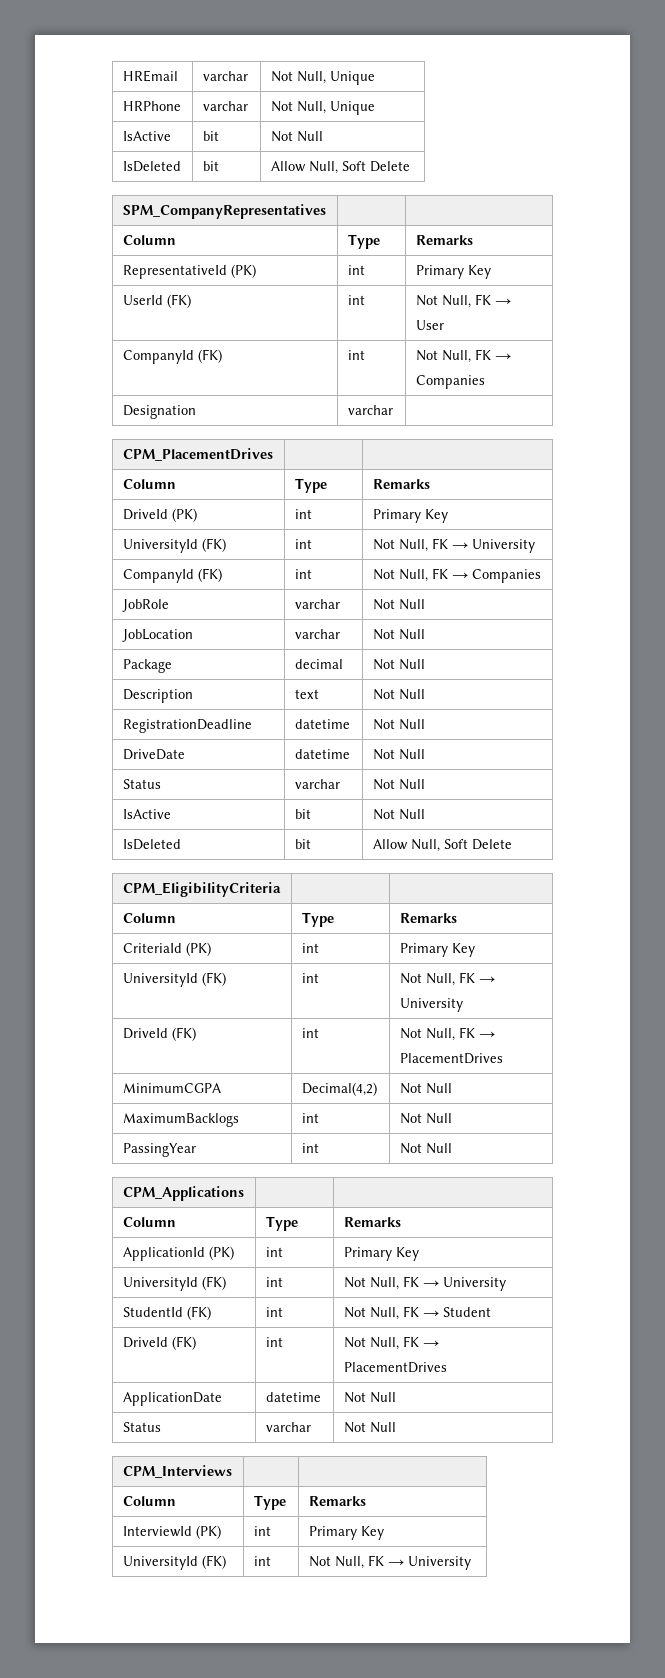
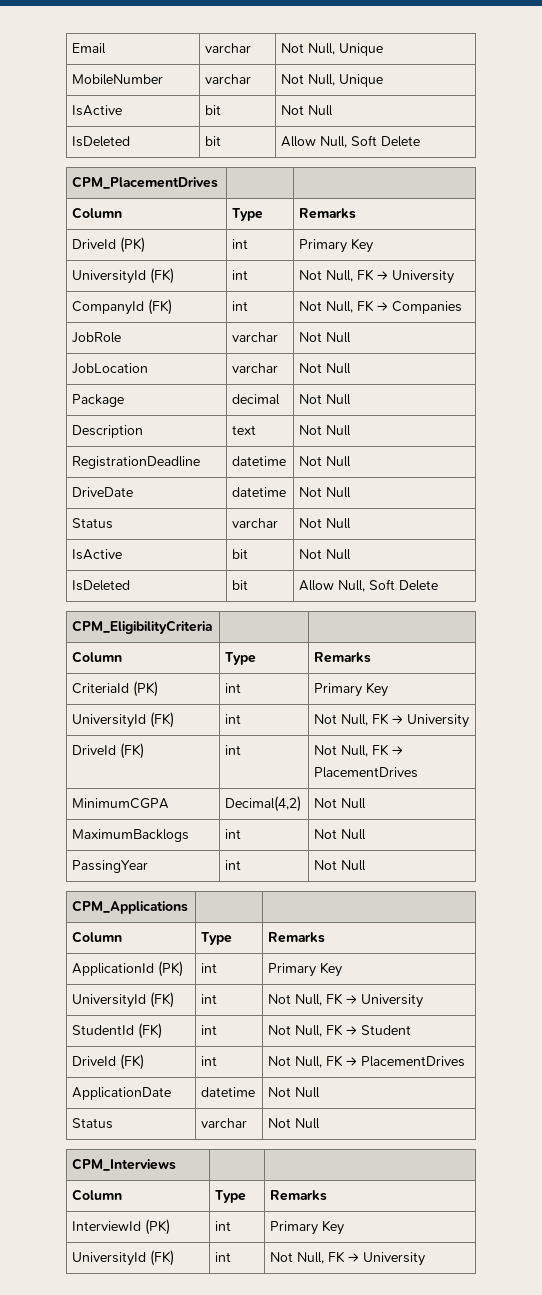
- HREmail | varchar | Not Null, Unique
- HRPhone | varchar | Not Null, Unique
+ Email | varchar | Not Null, Unique
+ MobileNumber | varchar | Not Null, Unique
- SPM_CompanyRepresentatives | |
- Column | Type | Remarks
- RepresentativeId (PK) | int | Primary Key
- UserId (FK) | int | Not Null, FK → User
- CompanyId (FK) | int | Not Null, FK → Companies
- Designation | varchar |

